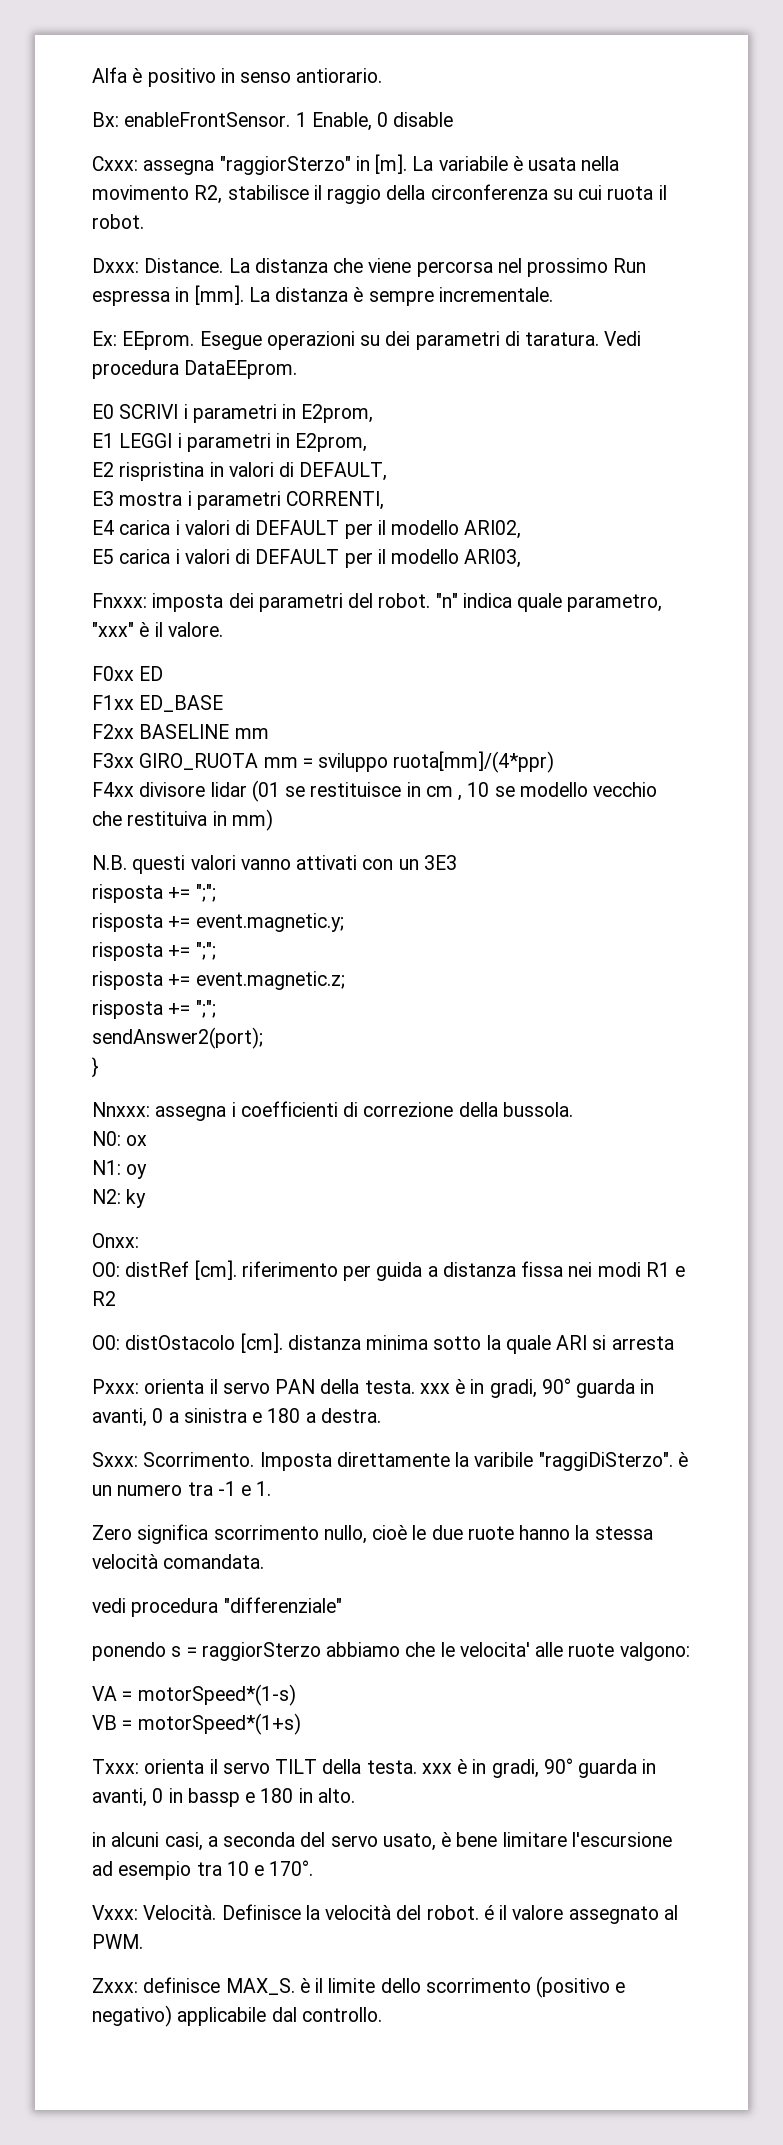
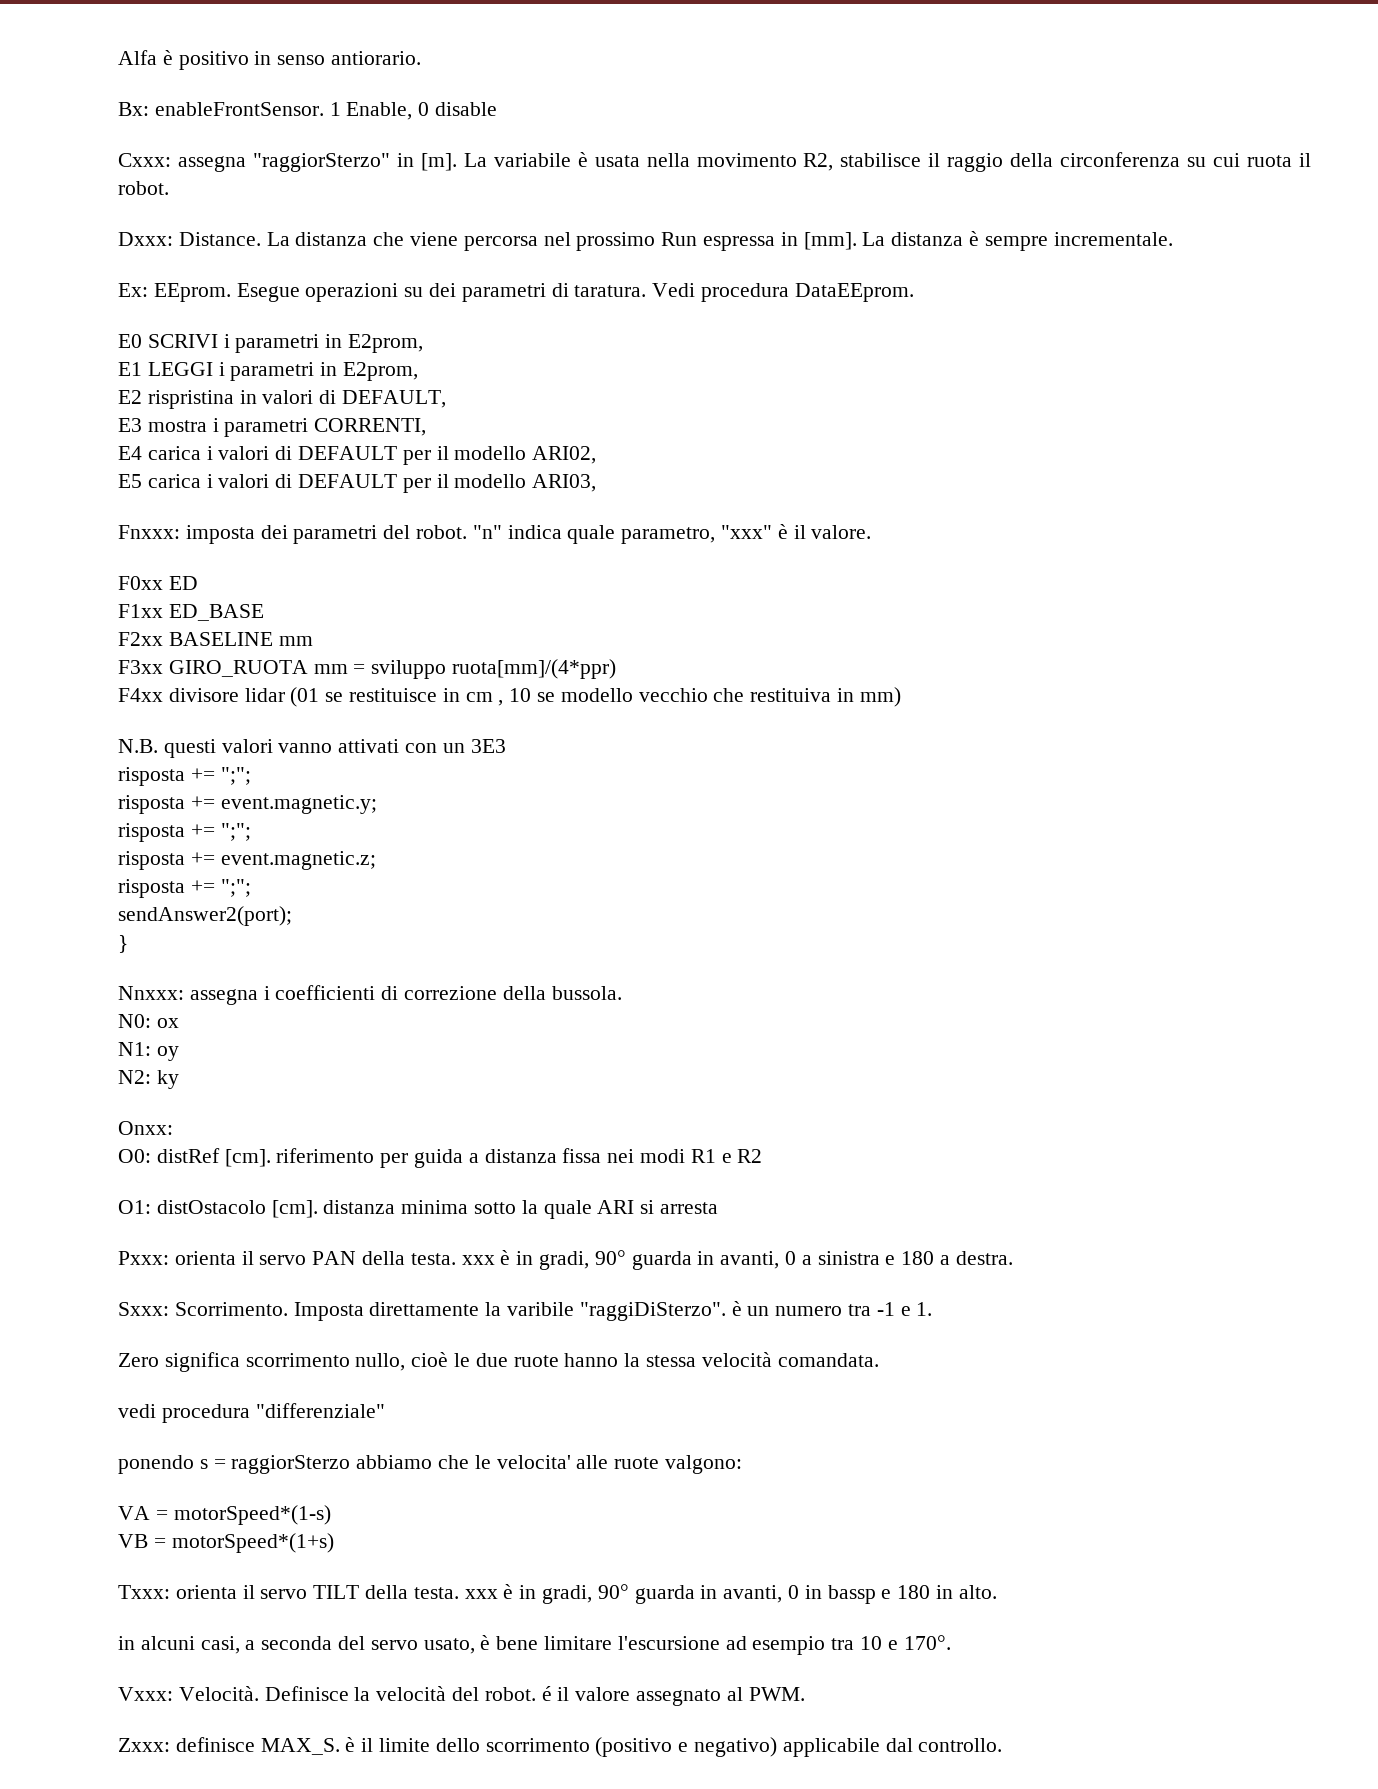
- O0: distOstacolo [cm]. distanza minima sotto la quale ARI si arresta
+ O1: distOstacolo [cm]. distanza minima sotto la quale ARI si arresta

